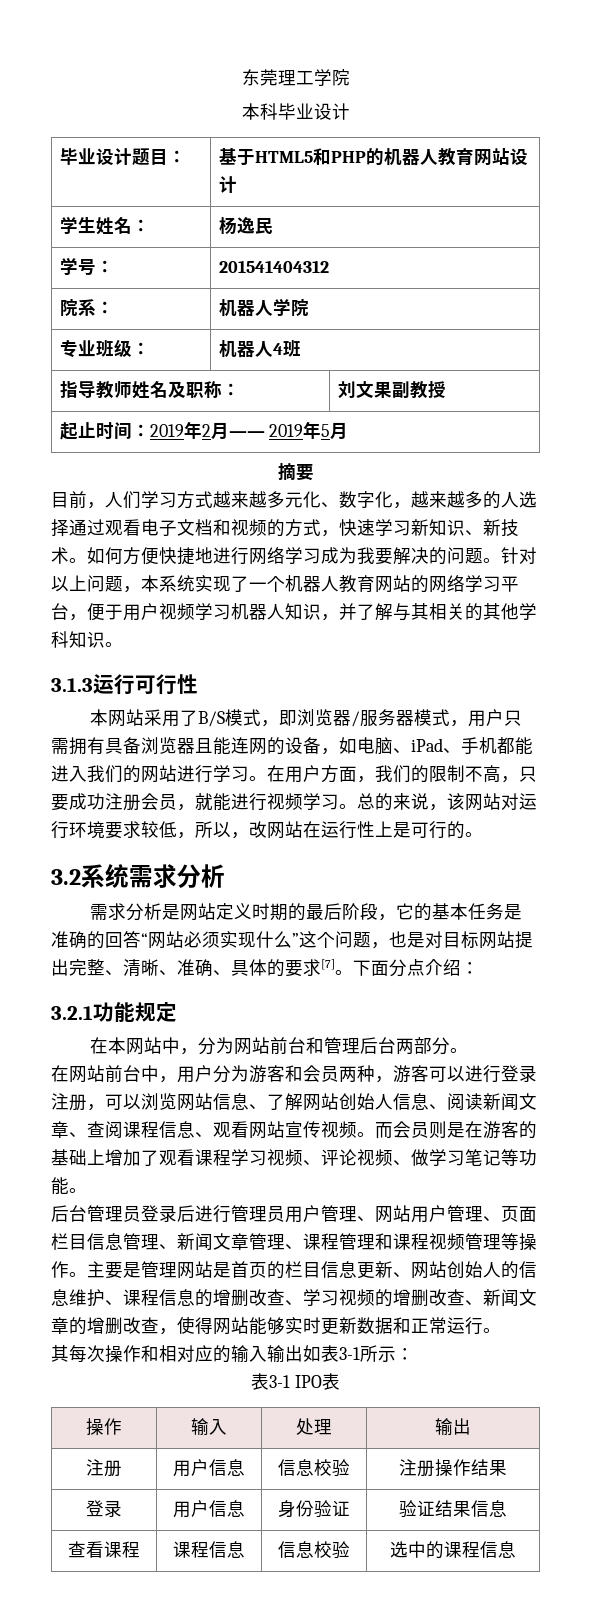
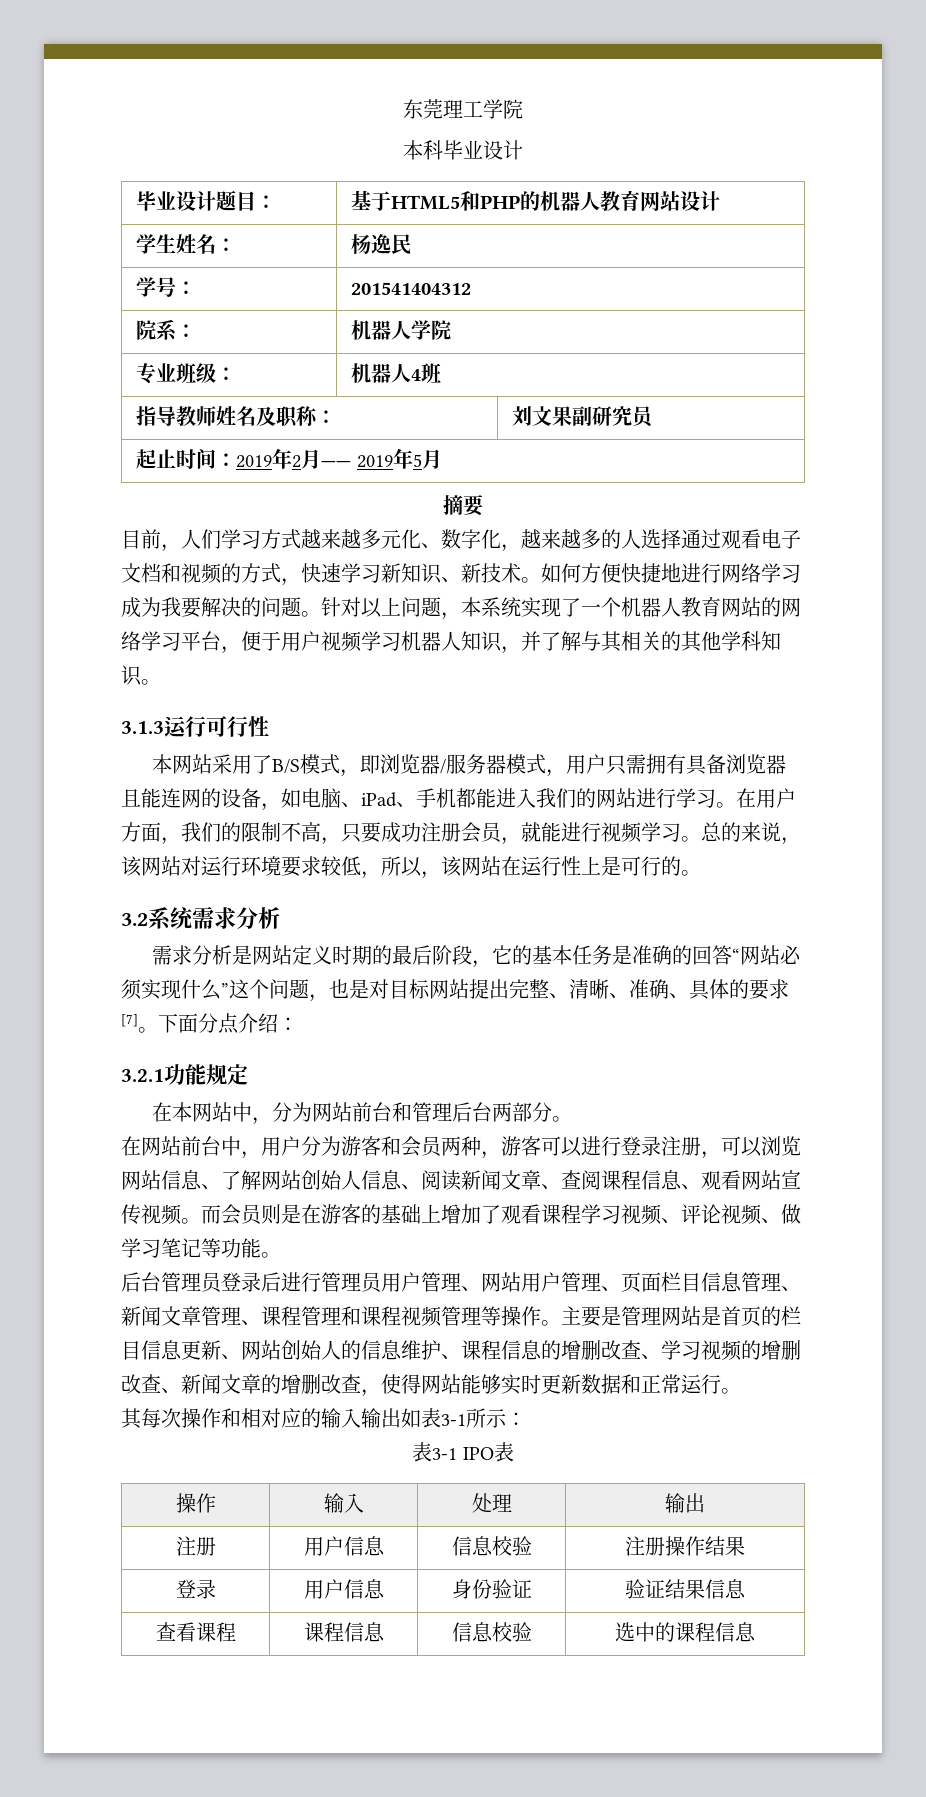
- 指导教师姓名及职称： | 刘文果副教授
+ 指导教师姓名及职称： | 刘文果副研究员
- 总的来说，该网站对运行环境要求较低，所以，改网站在运行性上是可行的。
+ 总的来说，该网站对运行环境要求较低，所以，该网站在运行性上是可行的。

